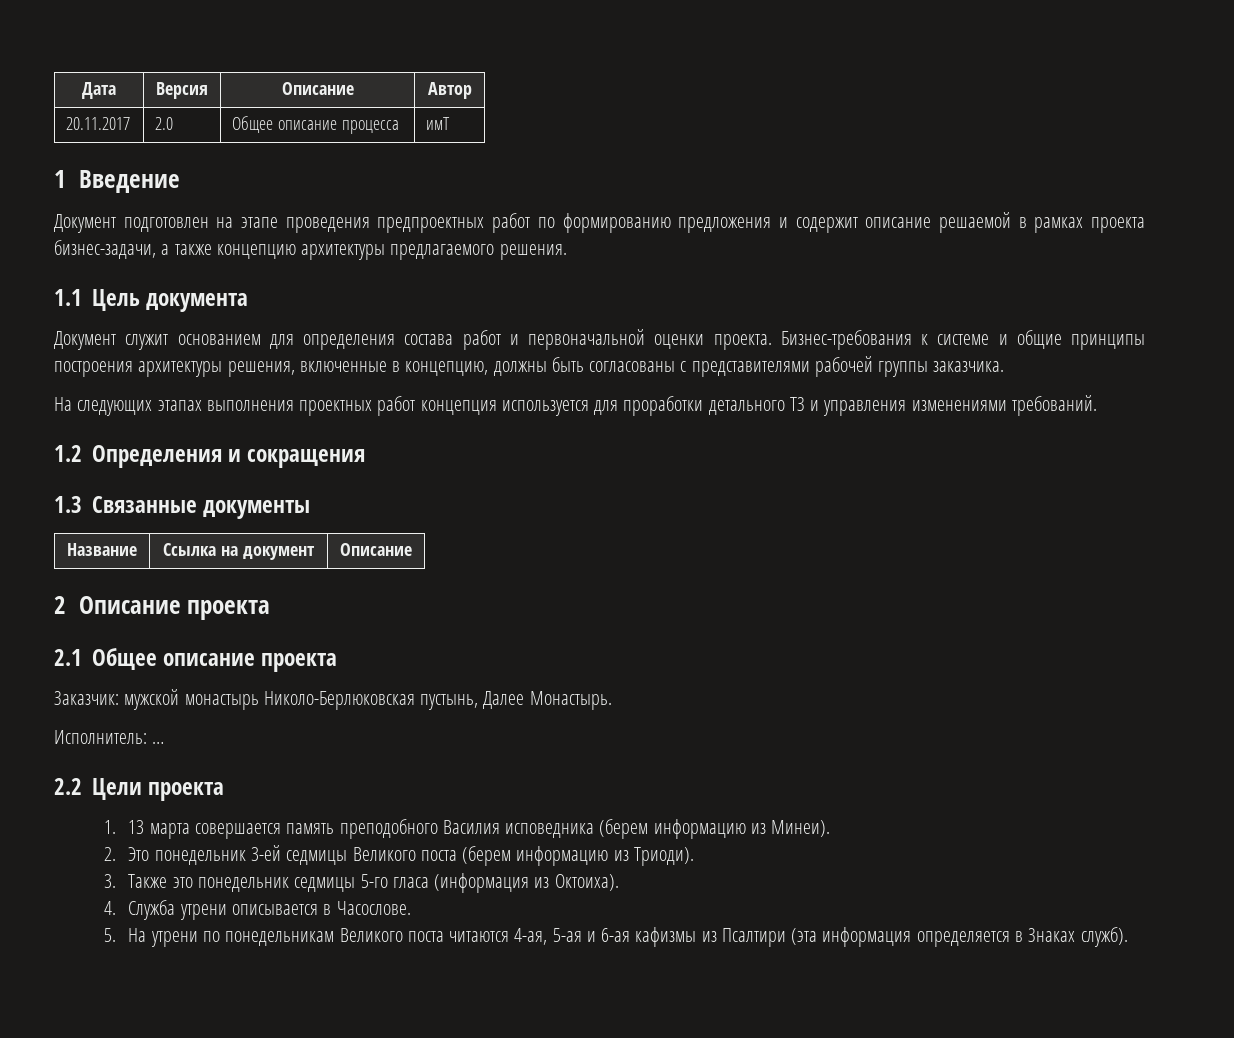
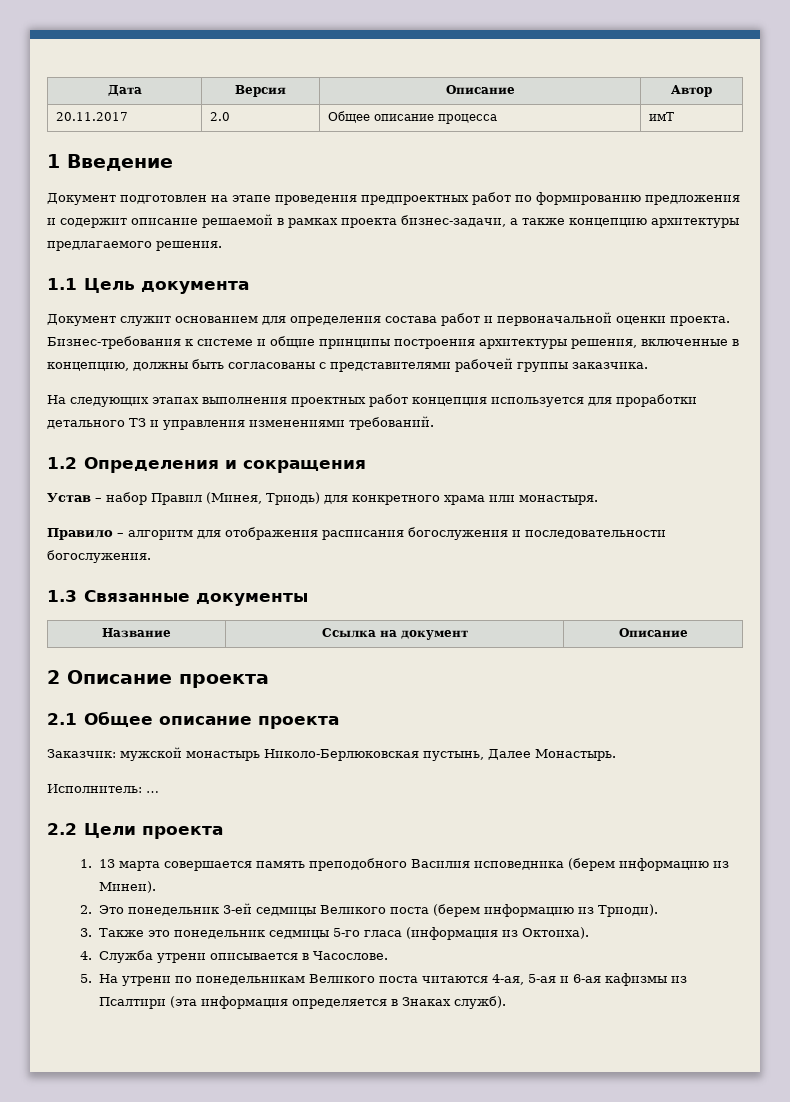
+ Устав – набор Правил (Минея, Триодь) для конкретного храма или монастыря.
+ Правило – алгоритм для отображения расписания богослужения и последовательности богослужения.

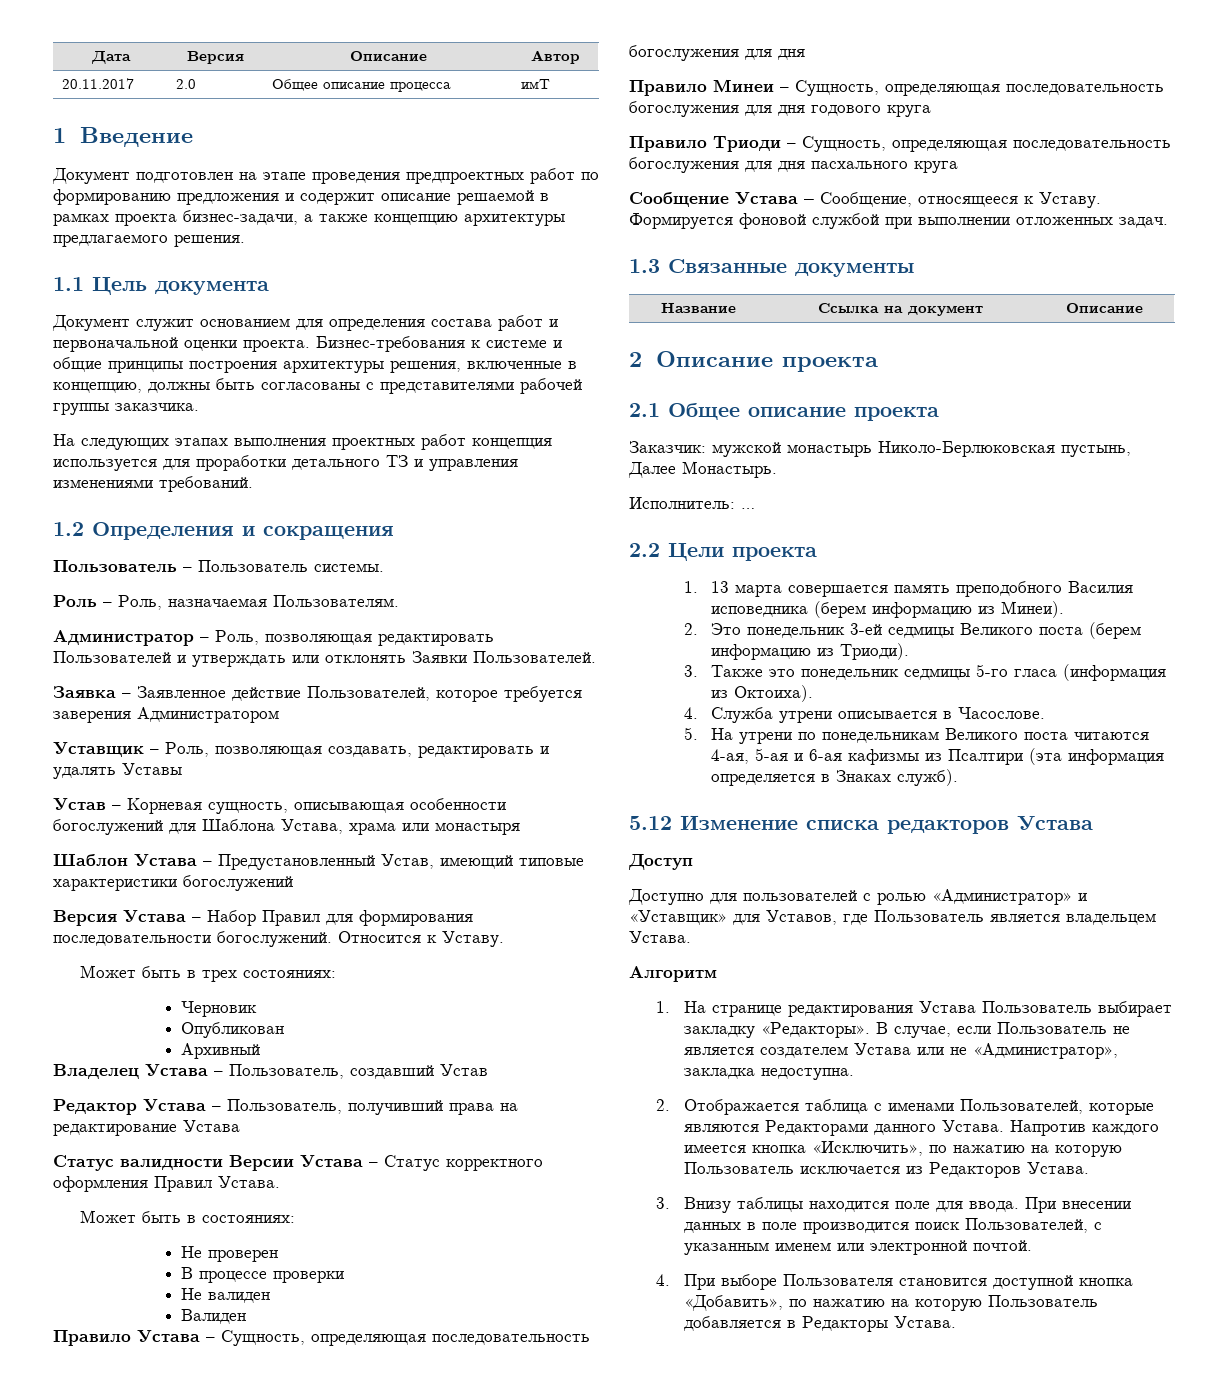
- Устав – набор Правил (Минея, Триодь) для конкретного храма или монастыря.
- Правило – алгоритм для отображения расписания богослужения и последовательности богослужения.
+ Пользователь – Пользователь системы.
+ Роль – Роль, назначаемая Пользователям.
+ Администратор – Роль, позволяющая редактировать Пользователей и утверждать или отклонять Заявки Пользователей.
+ Заявка – Заявленное действие Пользователей, которое требуется заверения Администратором
+ Уставщик – Роль, позволяющая создавать, редактировать и удалять Уставы
+ Устав – Корневая сущность, описывающая особенности богослужений для Шаблона Устава, храма или монастыря
+ Шаблон Устава – Предустановленный Устав, имеющий типовые характеристики богослужений
+ Версия Устава – Набор Правил для формирования последовательности богослужений. Относится к Уставу.
+ Может быть в трех состояниях:
+ Черновик
+ Опубликован
+ Архивный
+ Владелец Устава – Пользователь, создавший Устав
+ Редактор Устава – Пользователь, получивший права на редактирование Устава
+ Статус валидности Версии Устава – Статус корректного оформления Правил Устава.
+ Может быть в состояниях:
+ Не проверен
+ В процессе проверки
+ Не валиден
+ Валиден
+ Правило Устава – Сущность, определяющая последовательность богослужения для дня
+ Правило Минеи – Сущность, определяющая последовательность богослужения для дня годового круга
+ Правило Триоди – Сущность, определяющая последовательность богослужения для дня пасхального круга
+ Сообщение Устава – Сообщение, относящееся к Уставу. Формируется фоновой службой при выполнении отложенных задач.
+ 5.12 Изменение списка редакторов Устава
+ Доступ
+ Доступно для пользователей с ролью «Администратор» и «Уставщик» для Уставов, где Пользователь является владельцем Устава.
+ Алгоритм
+ 1. На странице редактирования Устава Пользователь выбирает закладку «Редакторы». В случае, если Пользователь не является создателем Устава или не «Администратор», закладка недоступна.
+ 2. Отображается таблица с именами Пользователей, которые являются Редакторами данного Устава. Напротив каждого имеется кнопка «Исключить», по нажатию на которую Пользователь исключается из Редакторов Устава.
+ 3. Внизу таблицы находится поле для ввода. При внесении данных в поле производится поиск Пользователей, с указанным именем или электронной почтой.
+ 4. При выборе Пользователя становится доступной кнопка «Добавить», по нажатию на которую Пользователь добавляется в Редакторы Устава.

